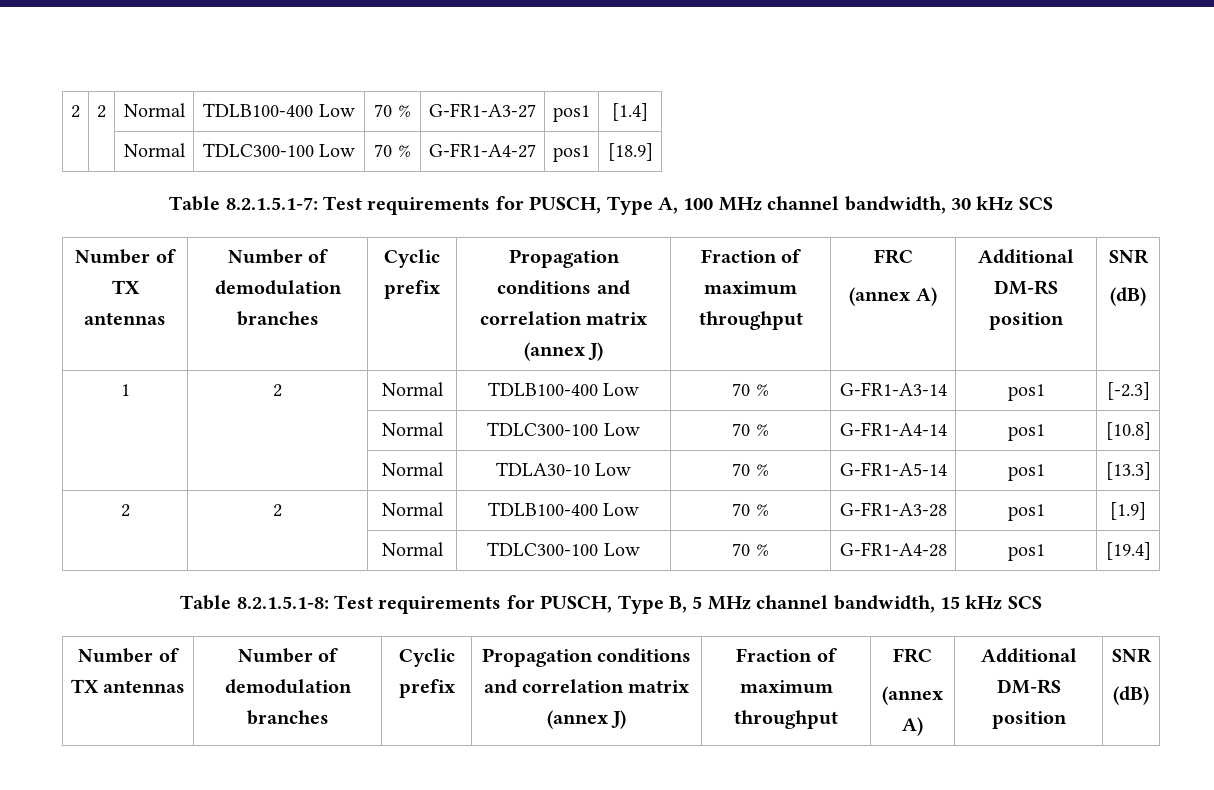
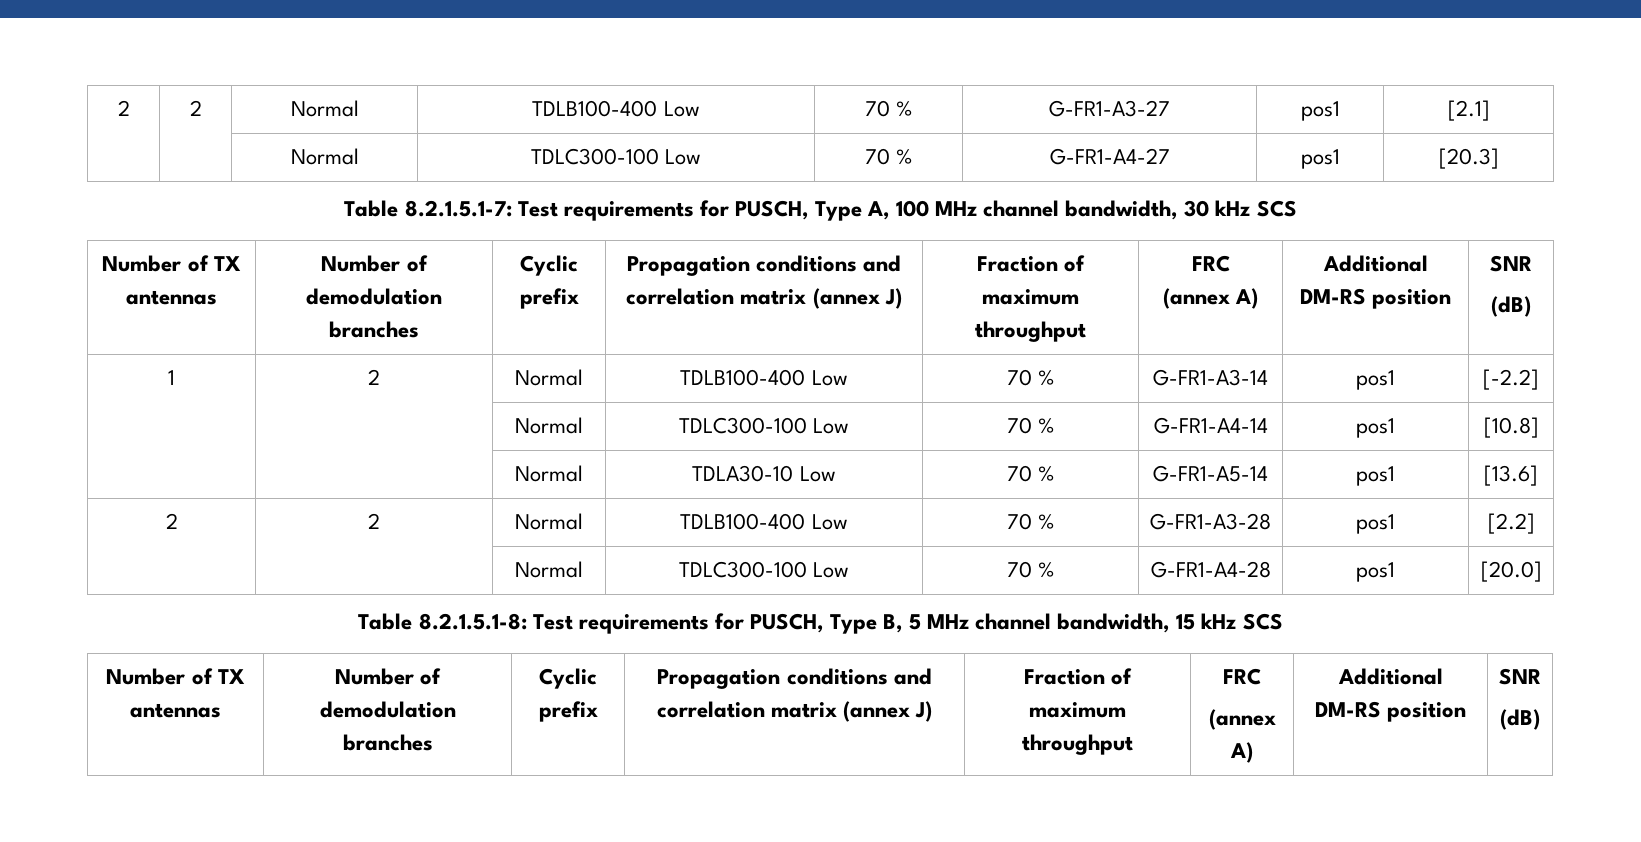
- 2 | 2 | Normal | TDLB100-400 Low | 70 % | G-FR1-A3-27 | pos1 | [1.4]
+ 2 | 2 | Normal | TDLB100-400 Low | 70 % | G-FR1-A3-27 | pos1 | [2.1]
- | | Normal | TDLC300-100 Low | 70 % | G-FR1-A4-27 | pos1 | [18.9]
+ | | Normal | TDLC300-100 Low | 70 % | G-FR1-A4-27 | pos1 | [20.3]
- 1 | 2 | Normal | TDLB100-400 Low | 70 % | G-FR1-A3-14 | pos1 | [-2.3]
+ 1 | 2 | Normal | TDLB100-400 Low | 70 % | G-FR1-A3-14 | pos1 | [-2.2]
- | | Normal | TDLA30-10 Low | 70 % | G-FR1-A5-14 | pos1 | [13.3]
+ | | Normal | TDLA30-10 Low | 70 % | G-FR1-A5-14 | pos1 | [13.6]
- 2 | 2 | Normal | TDLB100-400 Low | 70 % | G-FR1-A3-28 | pos1 | [1.9]
+ 2 | 2 | Normal | TDLB100-400 Low | 70 % | G-FR1-A3-28 | pos1 | [2.2]
- | | Normal | TDLC300-100 Low | 70 % | G-FR1-A4-28 | pos1 | [19.4]
+ | | Normal | TDLC300-100 Low | 70 % | G-FR1-A4-28 | pos1 | [20.0]

